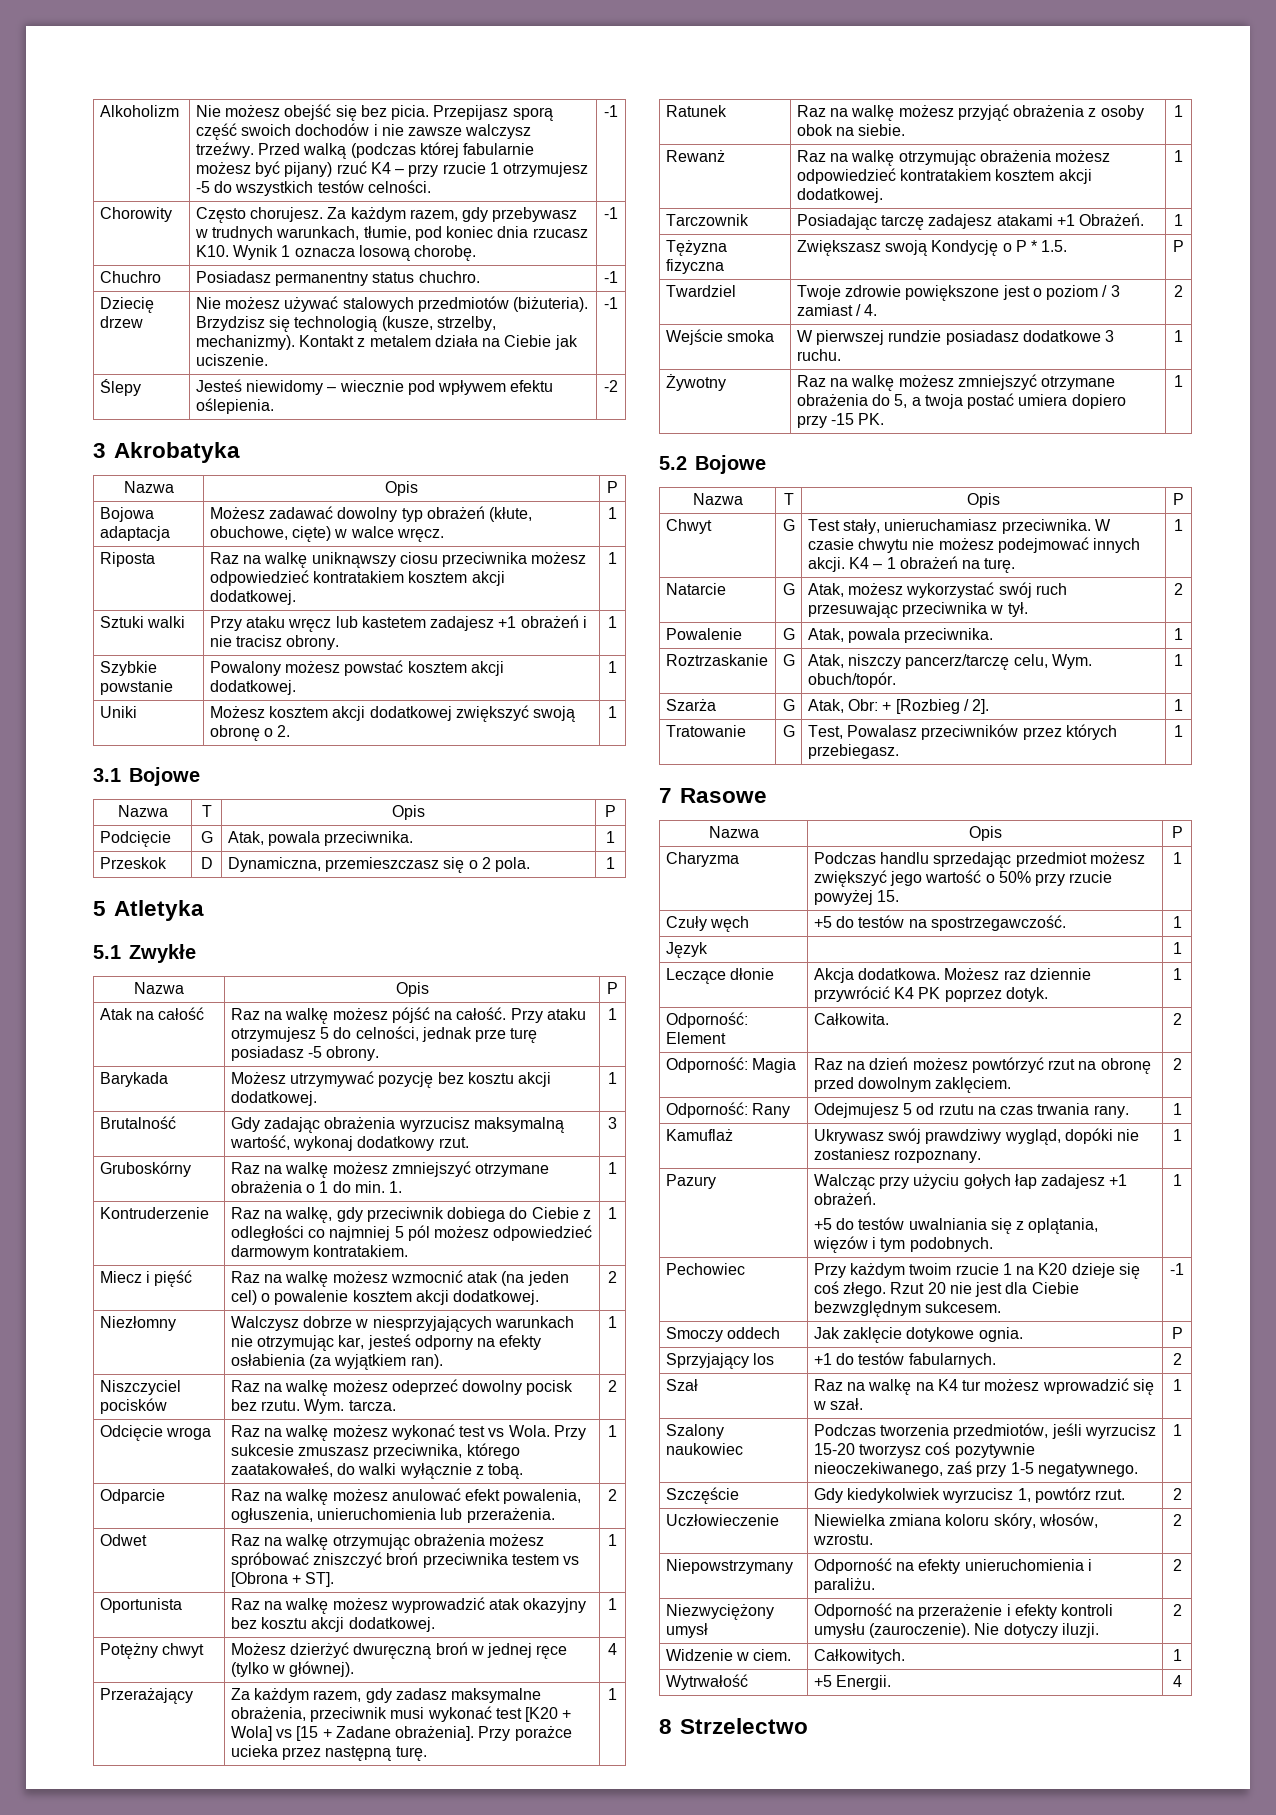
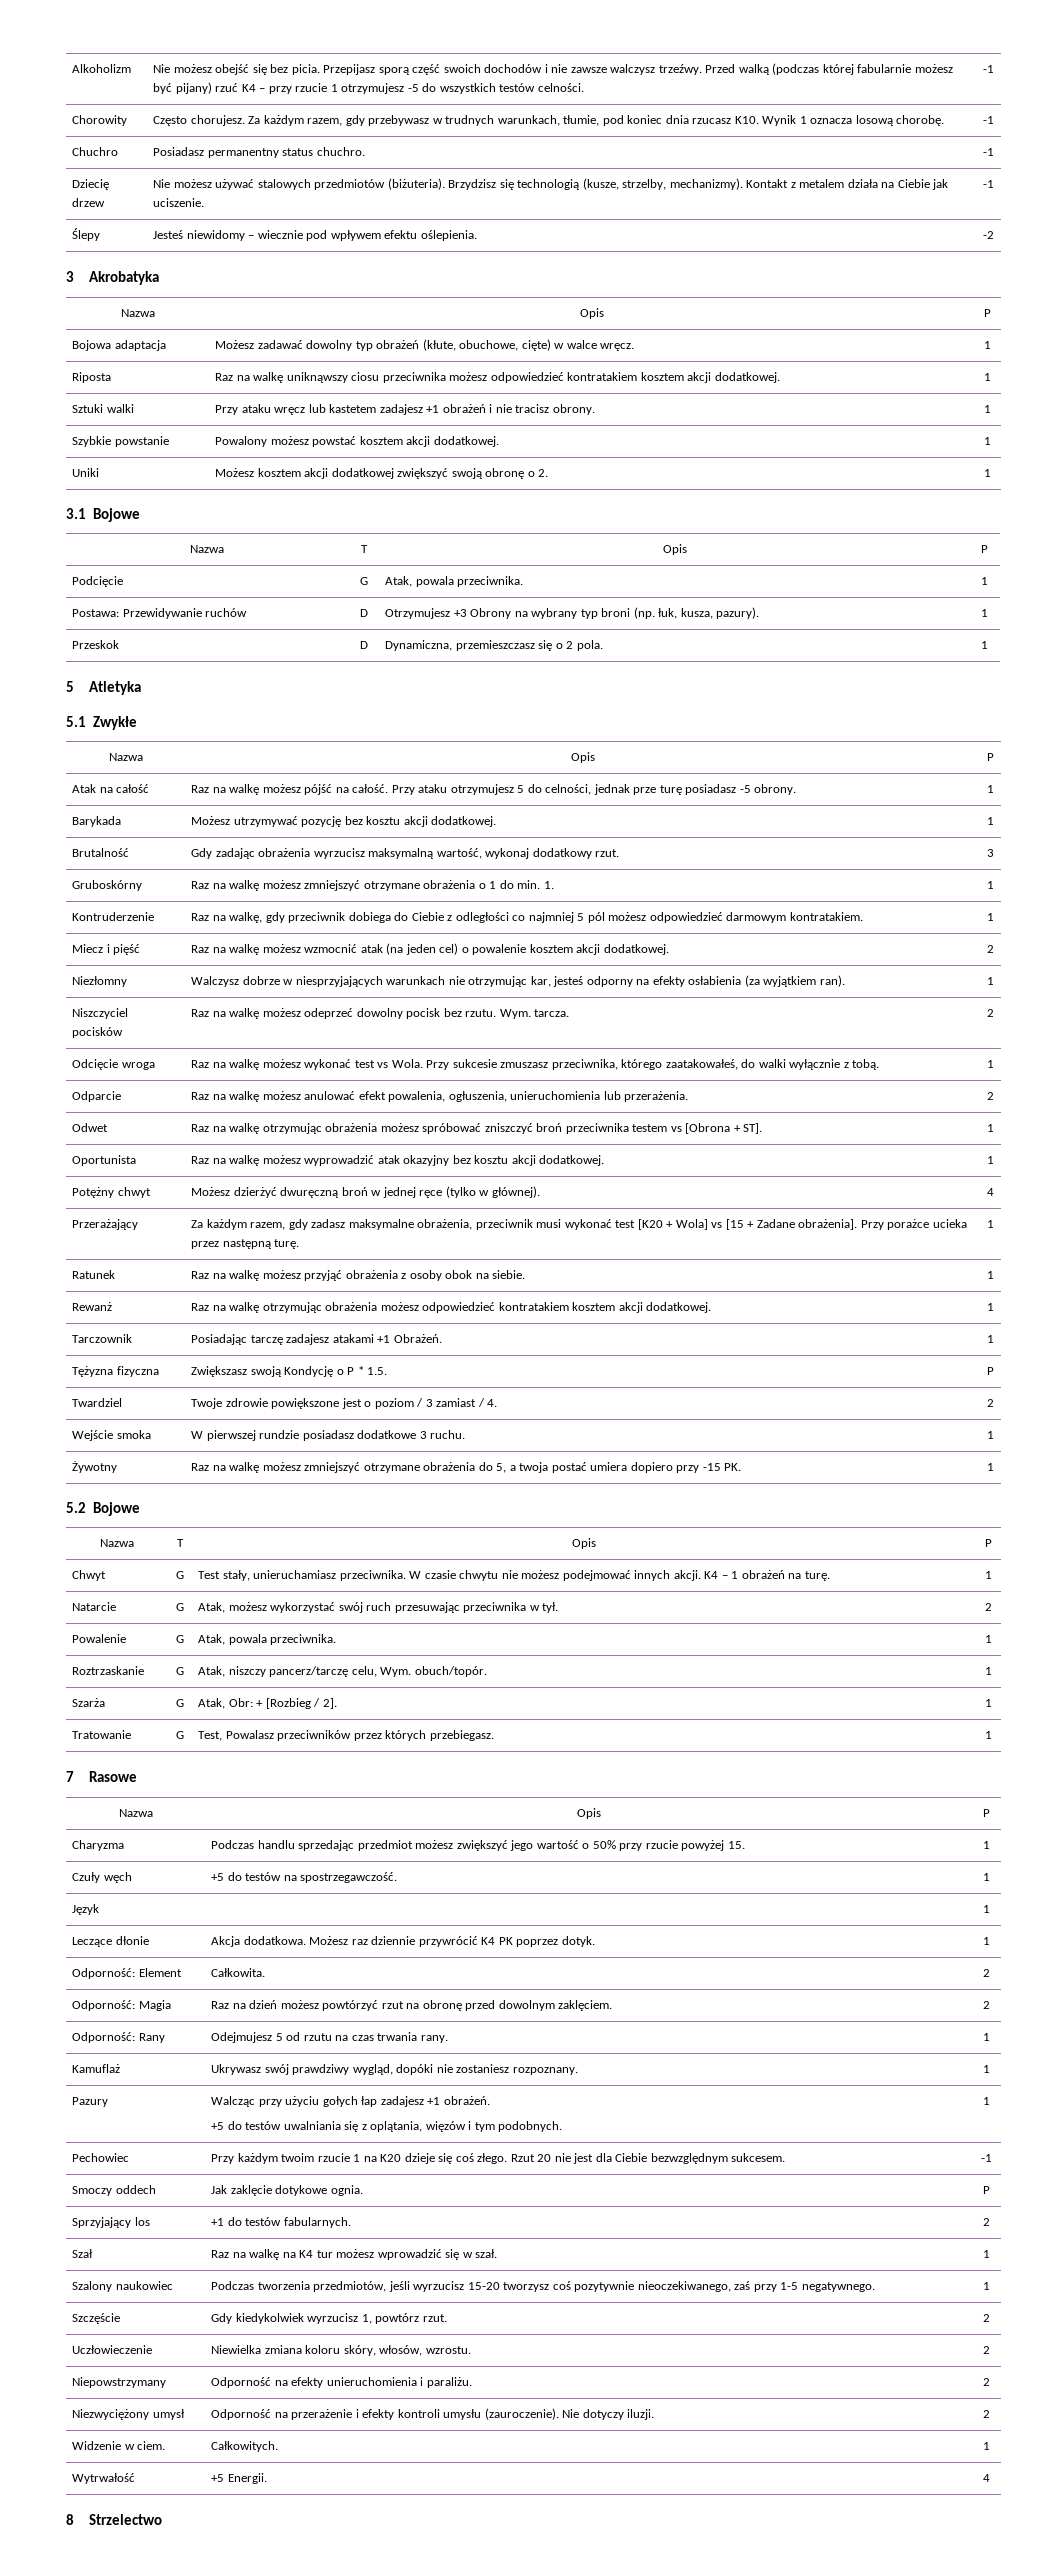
+ Postawa: Przewidywanie ruchów | D | Otrzymujesz +3 Obrony na wybrany typ broni (np. łuk, kusza, pazury). | 1

